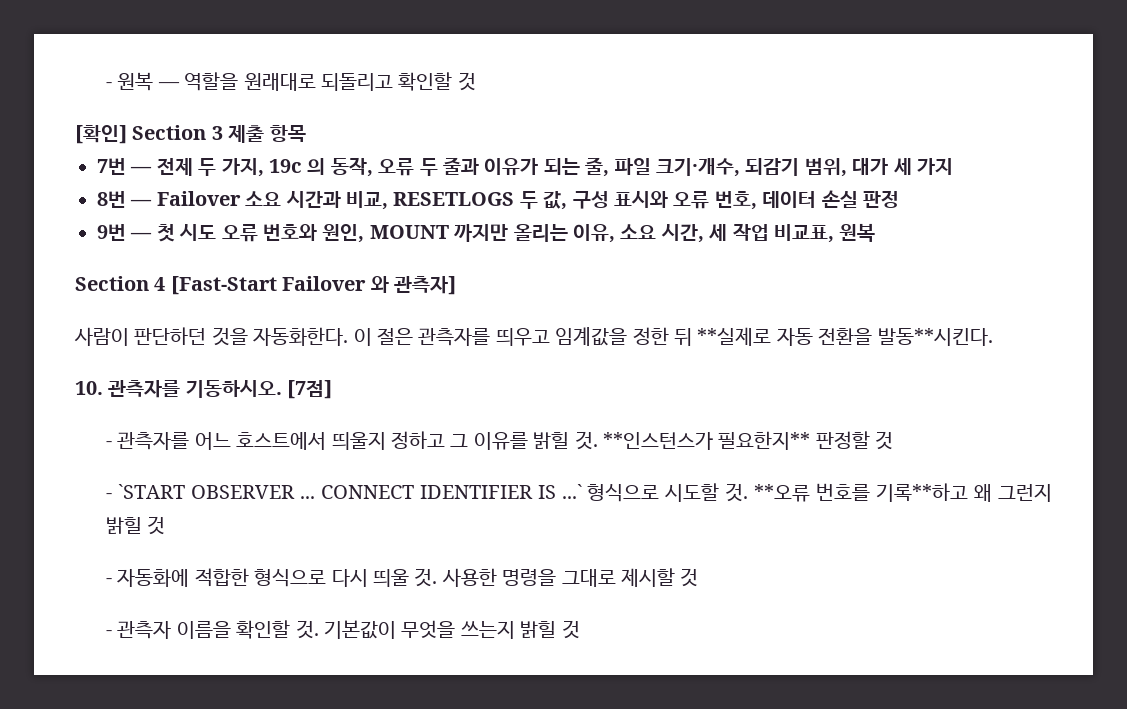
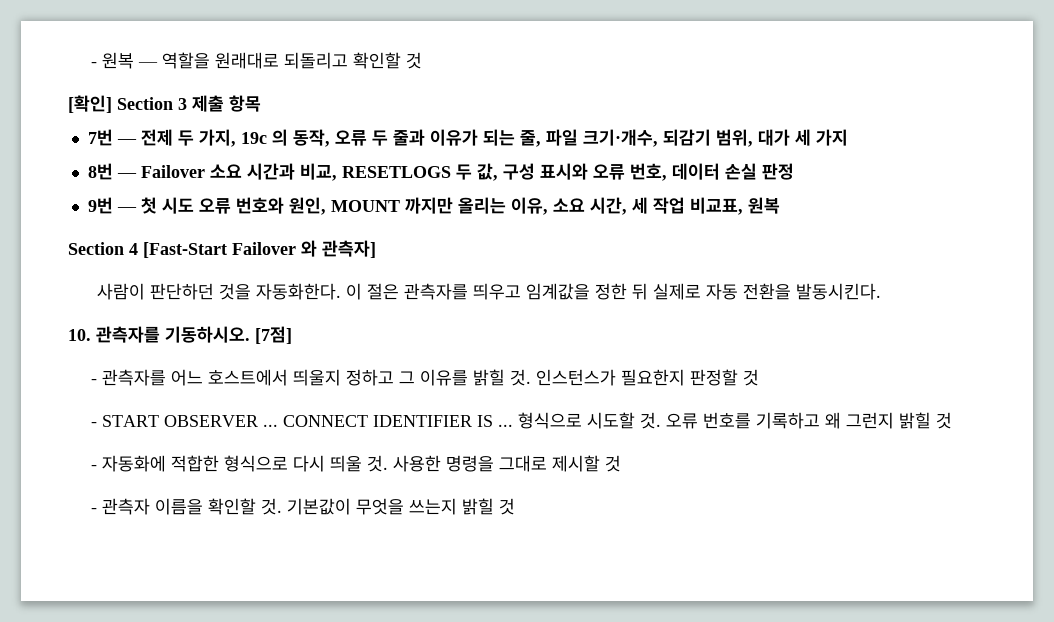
- 이 절은 관측자를 띄우고 임계값을 정한 뒤 **실제로 자동 전환을 발동**시킨다.
+ 이 절은 관측자를 띄우고 임계값을 정한 뒤 실제로 자동 전환을 발동시킨다.
- **인스턴스가 필요한지** 판정할 것
+ 인스턴스가 필요한지 판정할 것
- - `START OBSERVER ...
+ - START OBSERVER ...
- CONNECT IDENTIFIER IS ...` 형식으로 시도할 것.
+ CONNECT IDENTIFIER IS ... 형식으로 시도할 것.
- **오류 번호를 기록**하고 왜 그런지 밝힐 것
+ 오류 번호를 기록하고 왜 그런지 밝힐 것

